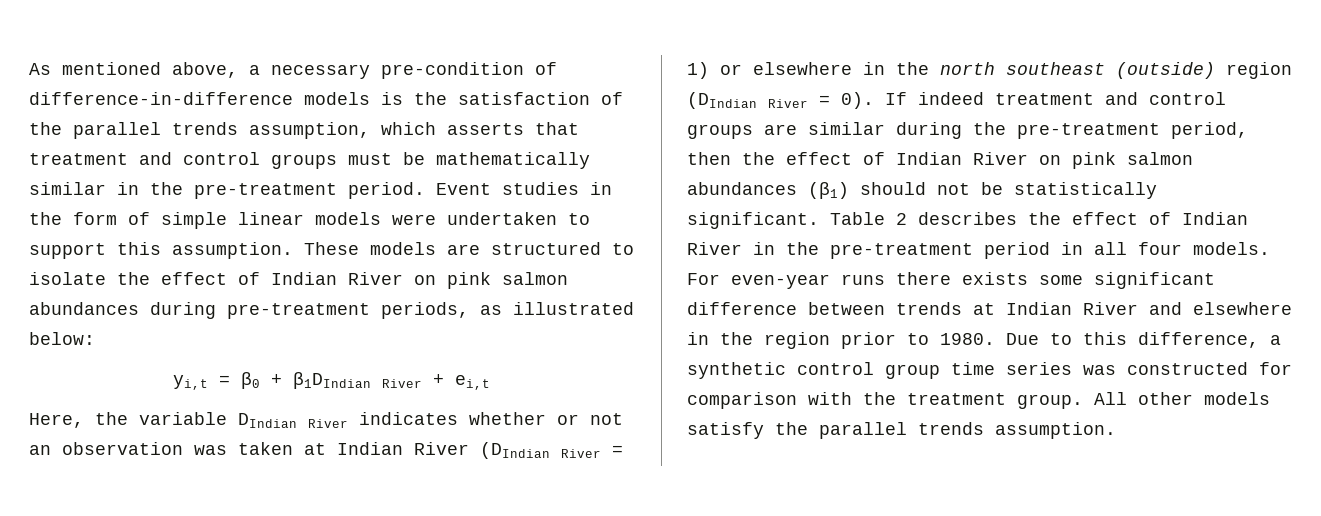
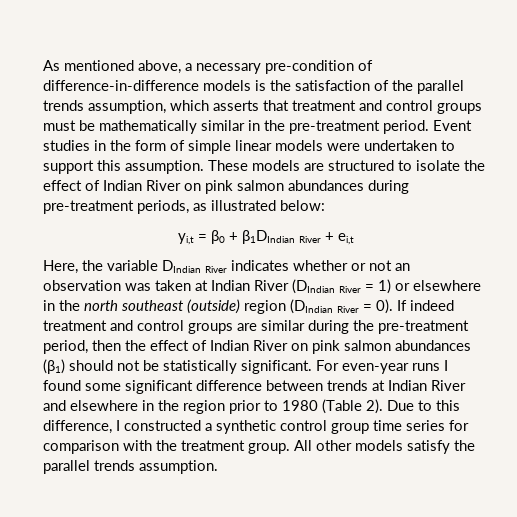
- Table 2 describes the effect of Indian River in the pre-treatment period in all four models.
- For even-year runs there exists some significant difference between trends at Indian River and elsewhere in the region prior to 1980.
+ For even-year runs I found some significant difference between trends at Indian River and elsewhere in the region prior to 1980 (Table 2).
- Due to this difference, a synthetic control group time series was constructed for comparison with the treatment group.
+ Due to this difference, I constructed a synthetic control group time series for comparison with the treatment group.

